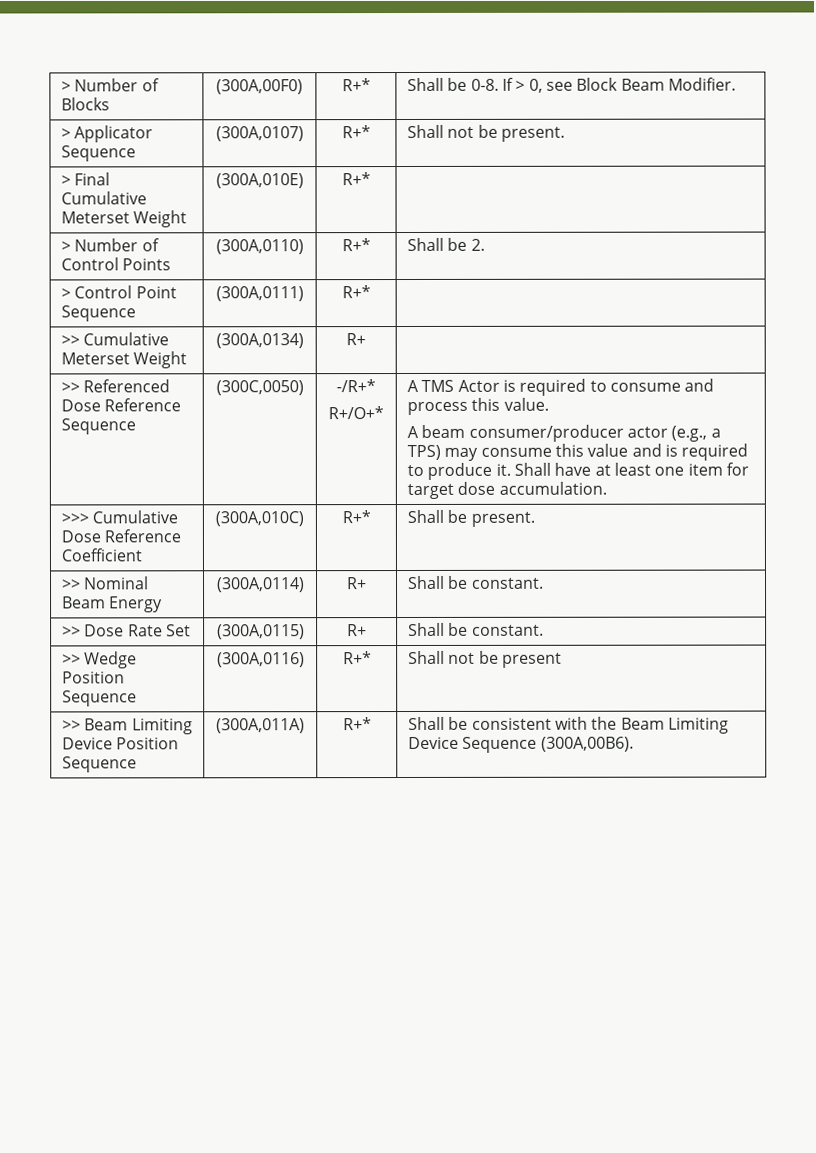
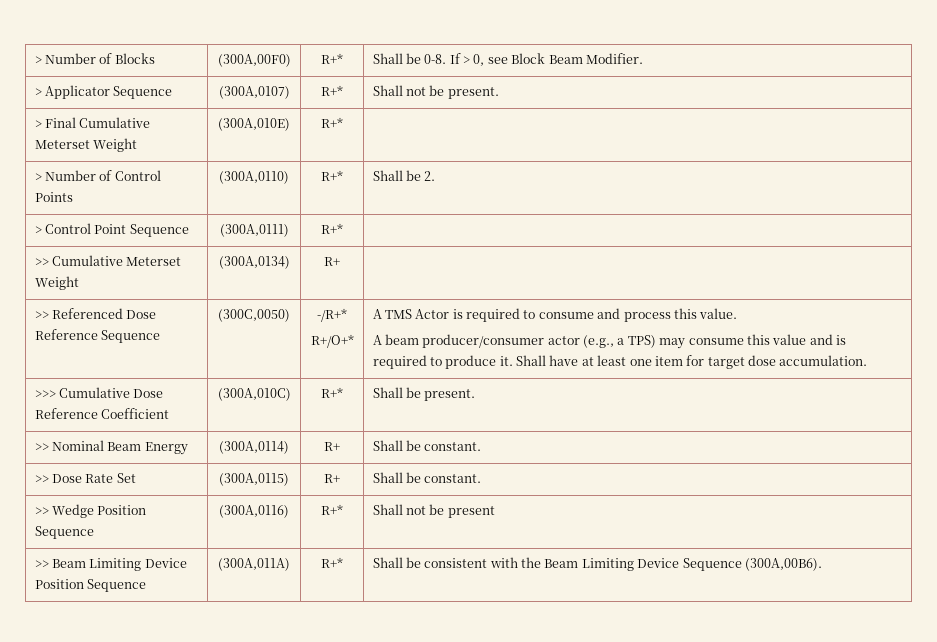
- A beam consumer/producer actor (e.g., a TPS) may consume this value and is required to produce it.
+ A beam producer/consumer actor (e.g., a TPS) may consume this value and is required to produce it.

